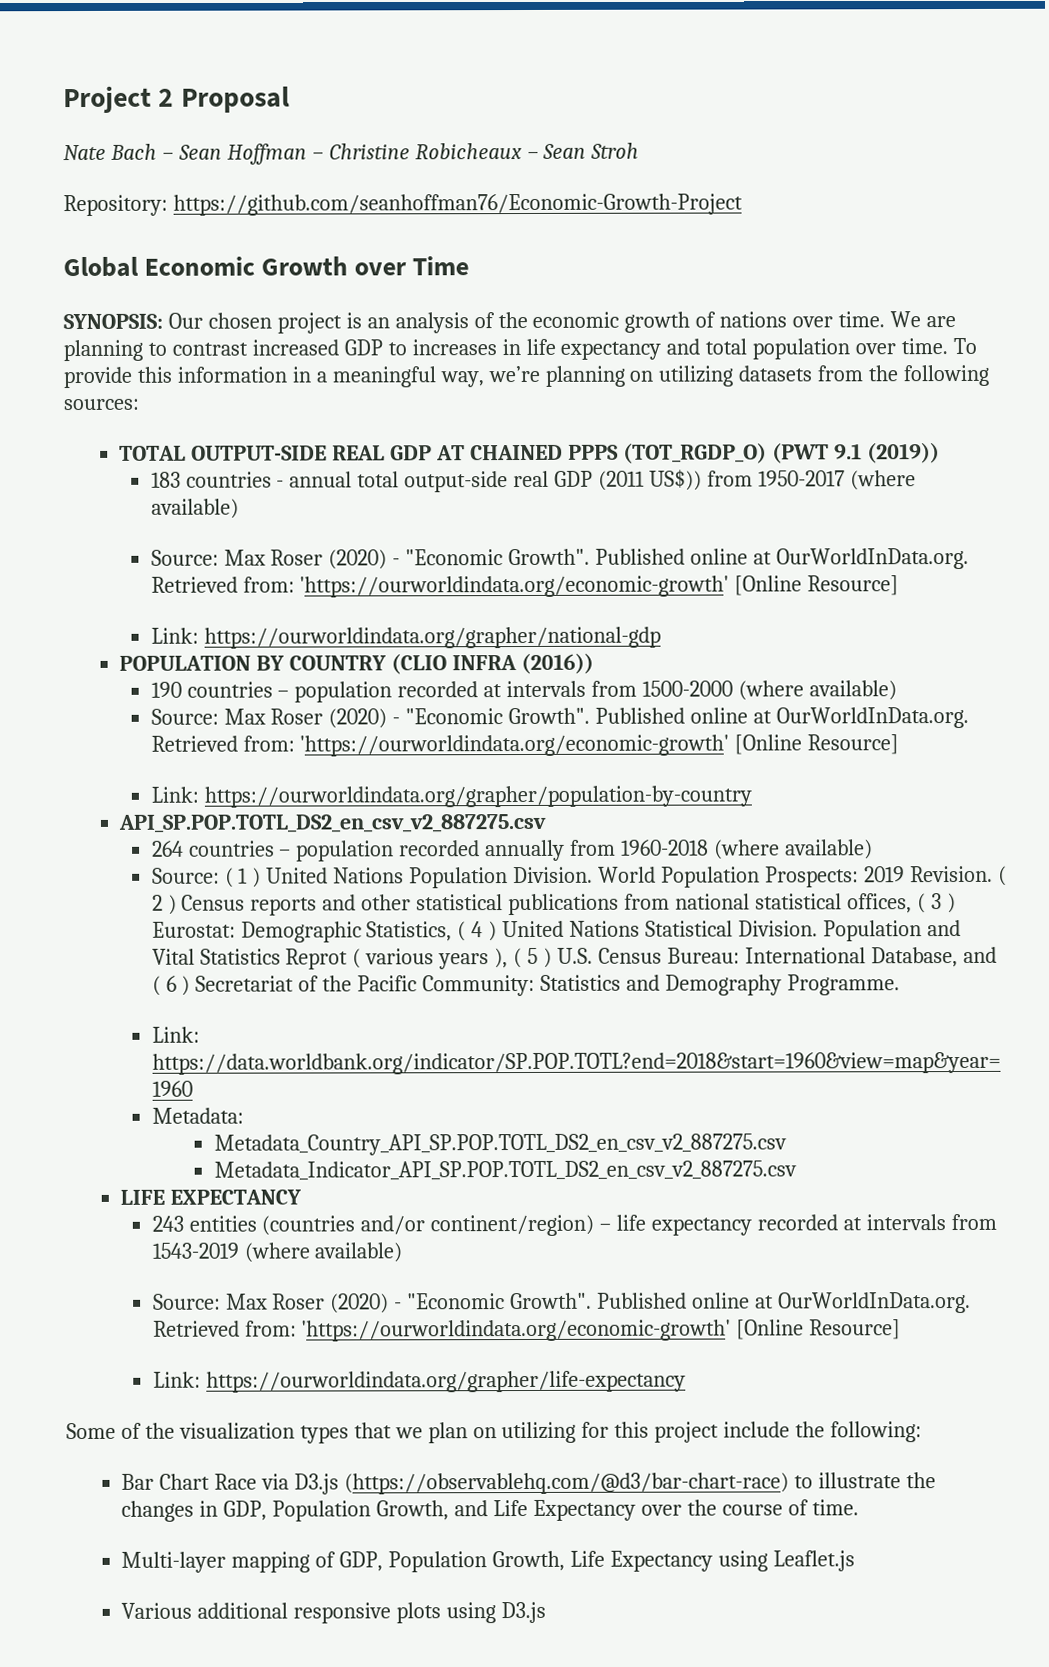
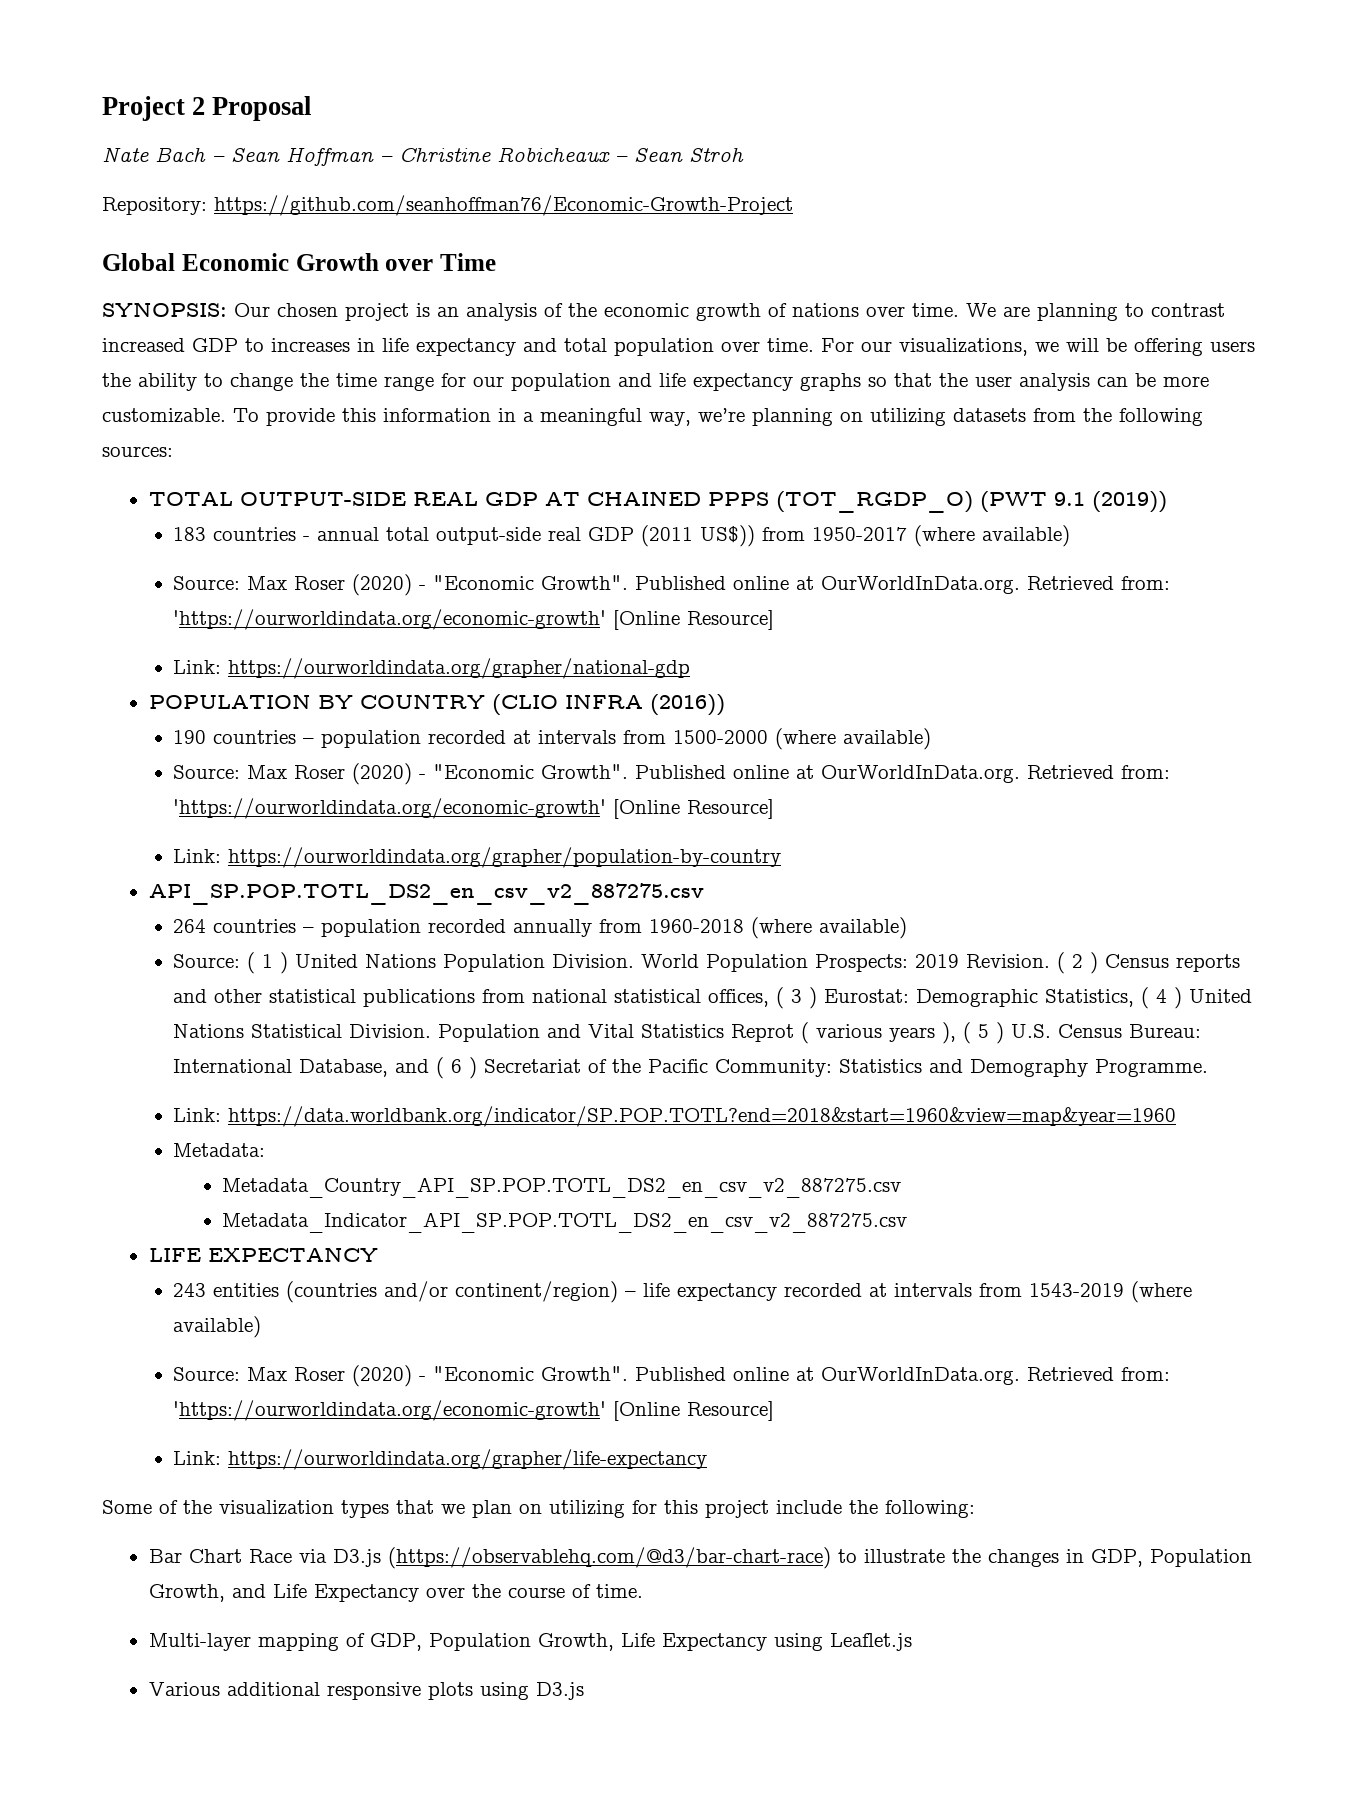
+ For our visualizations, we will be offering users the ability to change the time range for our population and life expectancy graphs so that the user analysis can be more customizable.

